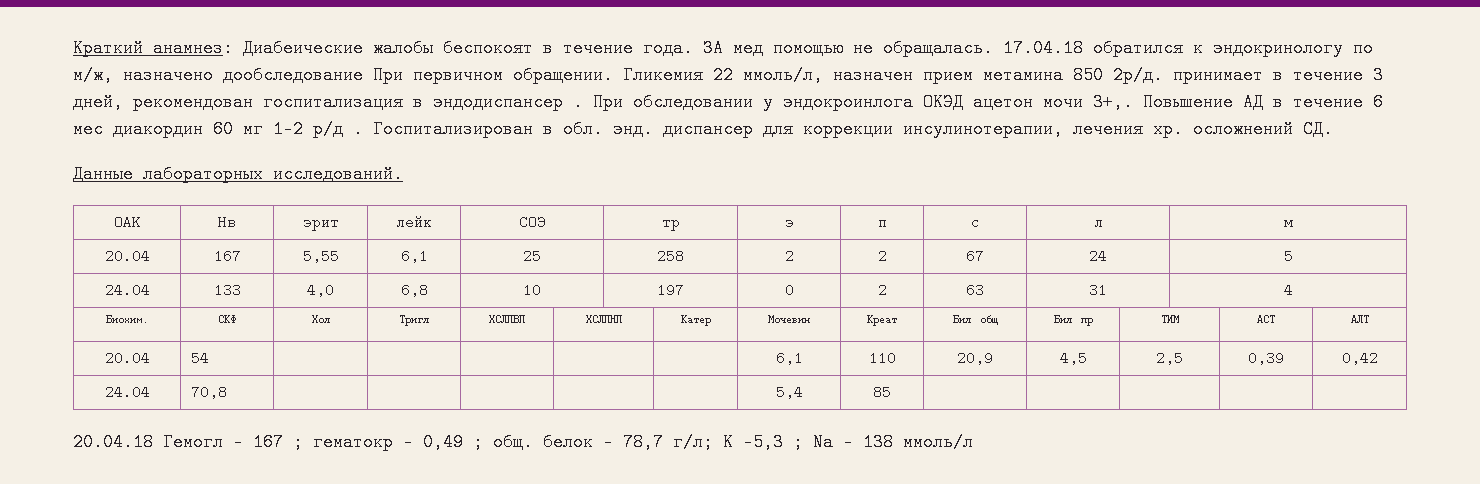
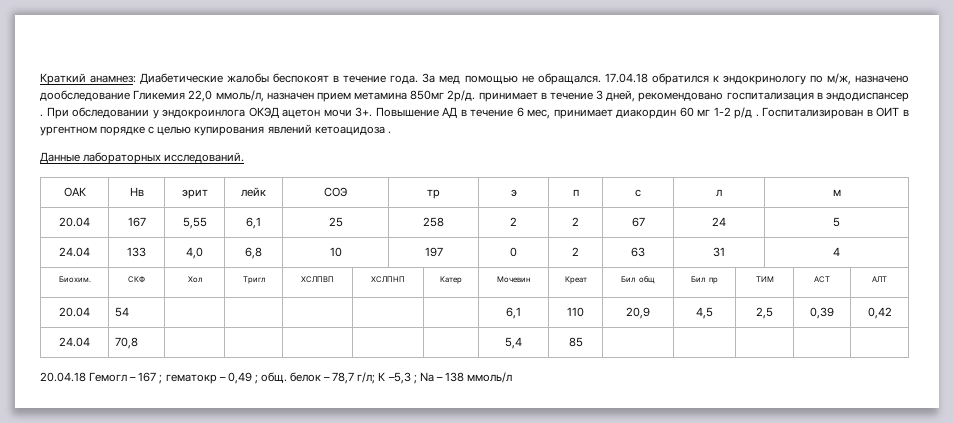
- Краткий анамнез: Диабеические жалобы беспокоят в течение года.
+ Краткий анамнез: Диабетические жалобы беспокоят в течение года.
- ЗА мед помощью не обращалась.
+ За мед помощью не обращался.
- 17.04.18 обратился к эндокринологу по м/ж, назначено дообследование При первичном обращении. Гликемия 22 ммоль/л, назначен прием метамина 850 2р/д. принимает в течение 3 дней, рекомендован госпитализация в эндодиспансер .
+ 17.04.18 обратился к эндокринологу по м/ж, назначено дообследование Гликемия 22,0 ммоль/л, назначен прием метамина 850мг 2р/д. принимает в течение 3 дней, рекомендовано госпитализация в эндодиспансер .
- При обследовании у эндокроинлога ОКЭД ацетон мочи 3+,.
+ При обследовании у эндокроинлога ОКЭД ацетон мочи 3+.
- Повышение АД в течение 6 мес диакордин 60 мг 1-2 р/д .
+ Повышение АД в течение 6 мес, принимает диакордин 60 мг 1-2 р/д .
- Госпитализирован в обл. энд. диспансер для коррекции инсулинотерапии, лечения хр. осложнений СД.
+ Госпитализирован в ОИТ в ургентном порядке с целью купирования явлений кетоацидоза .

